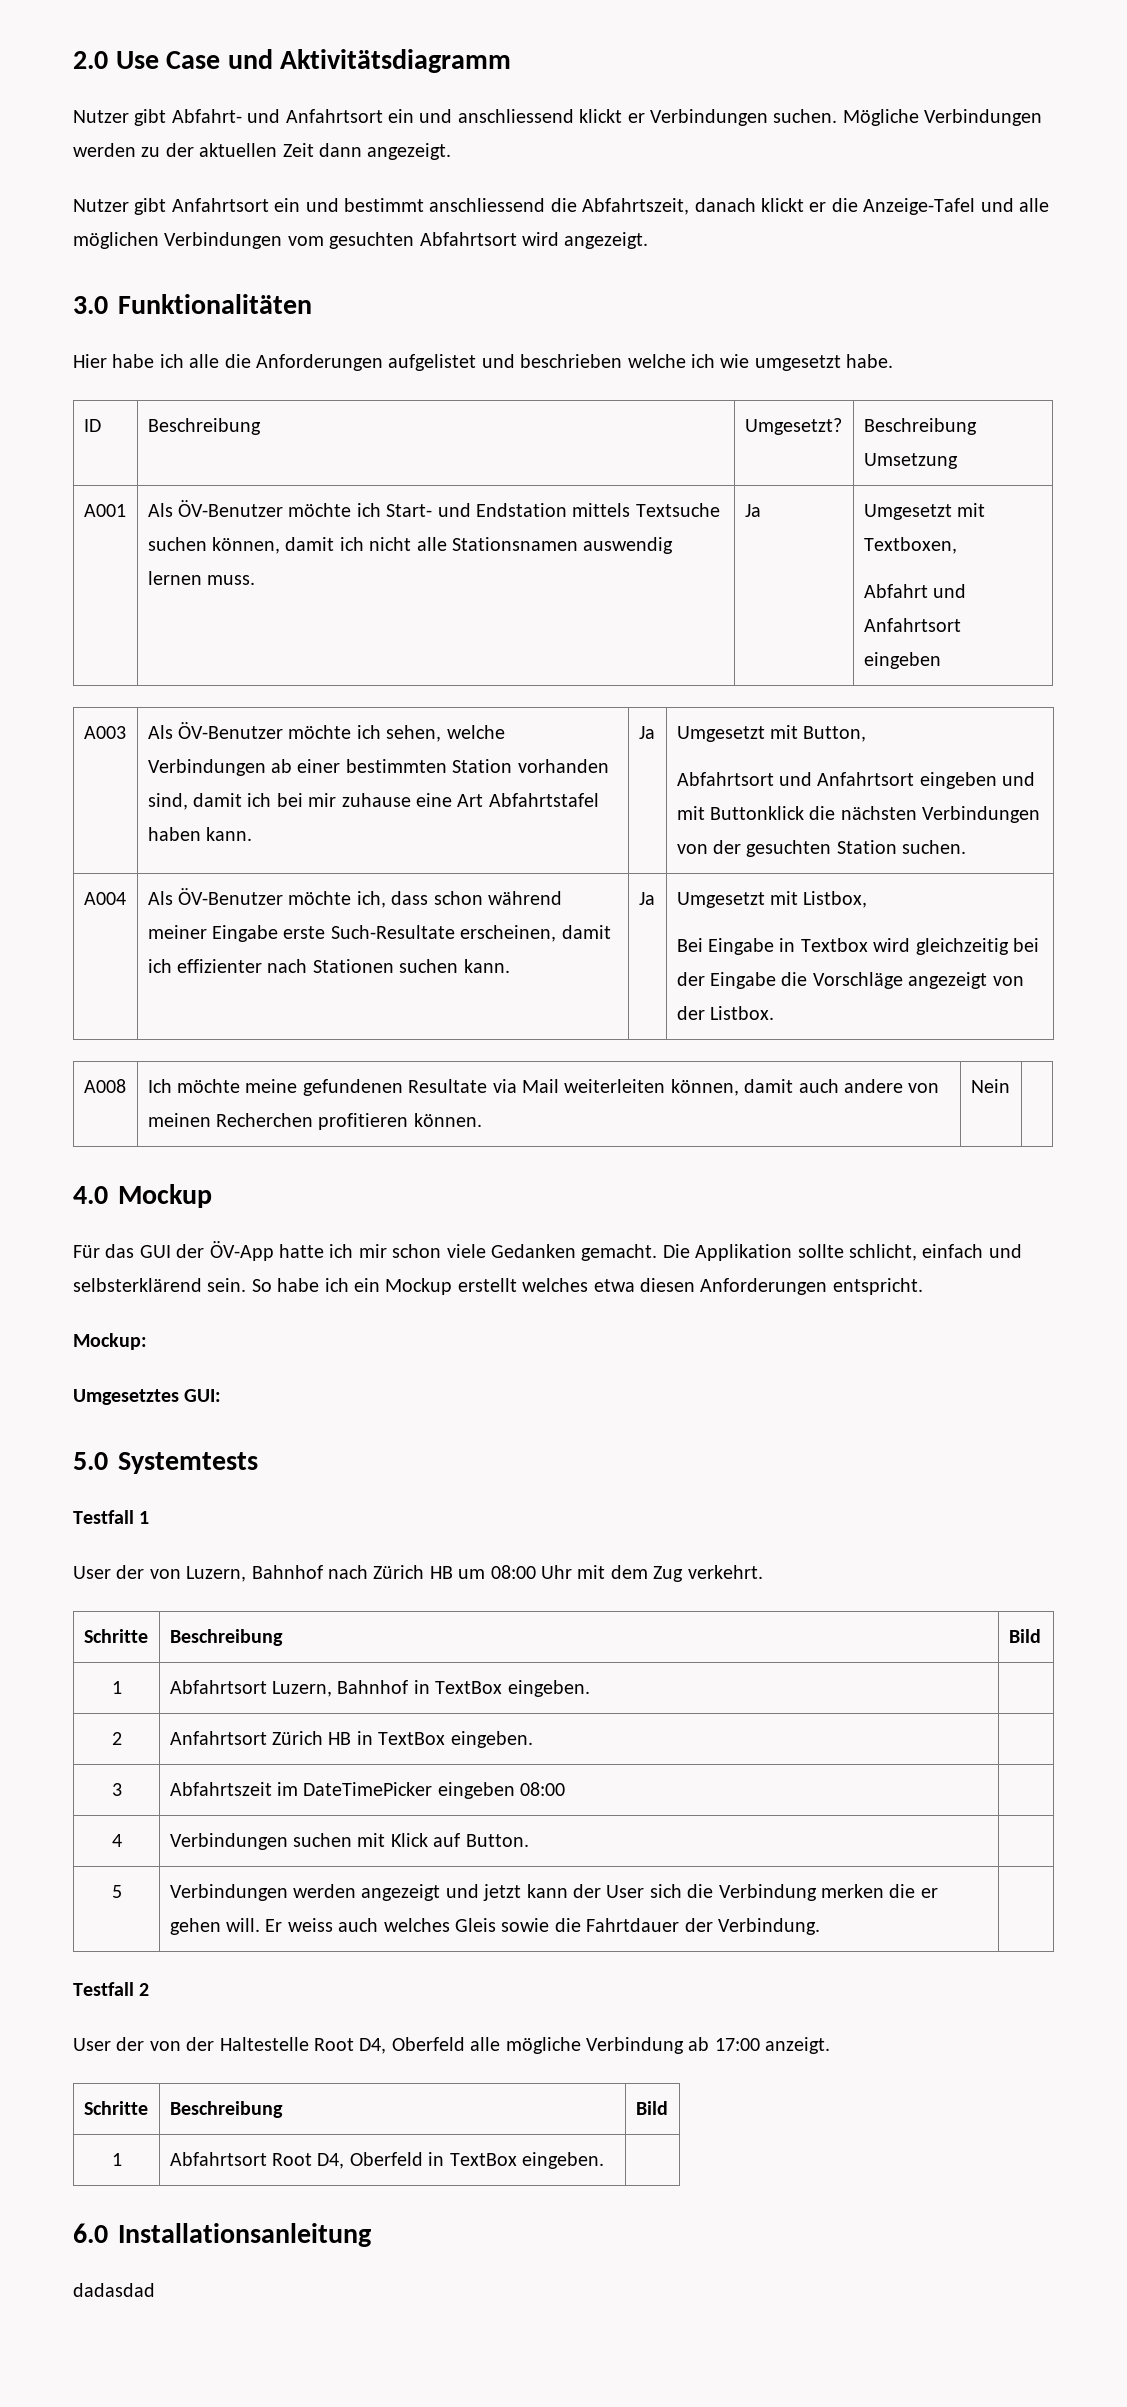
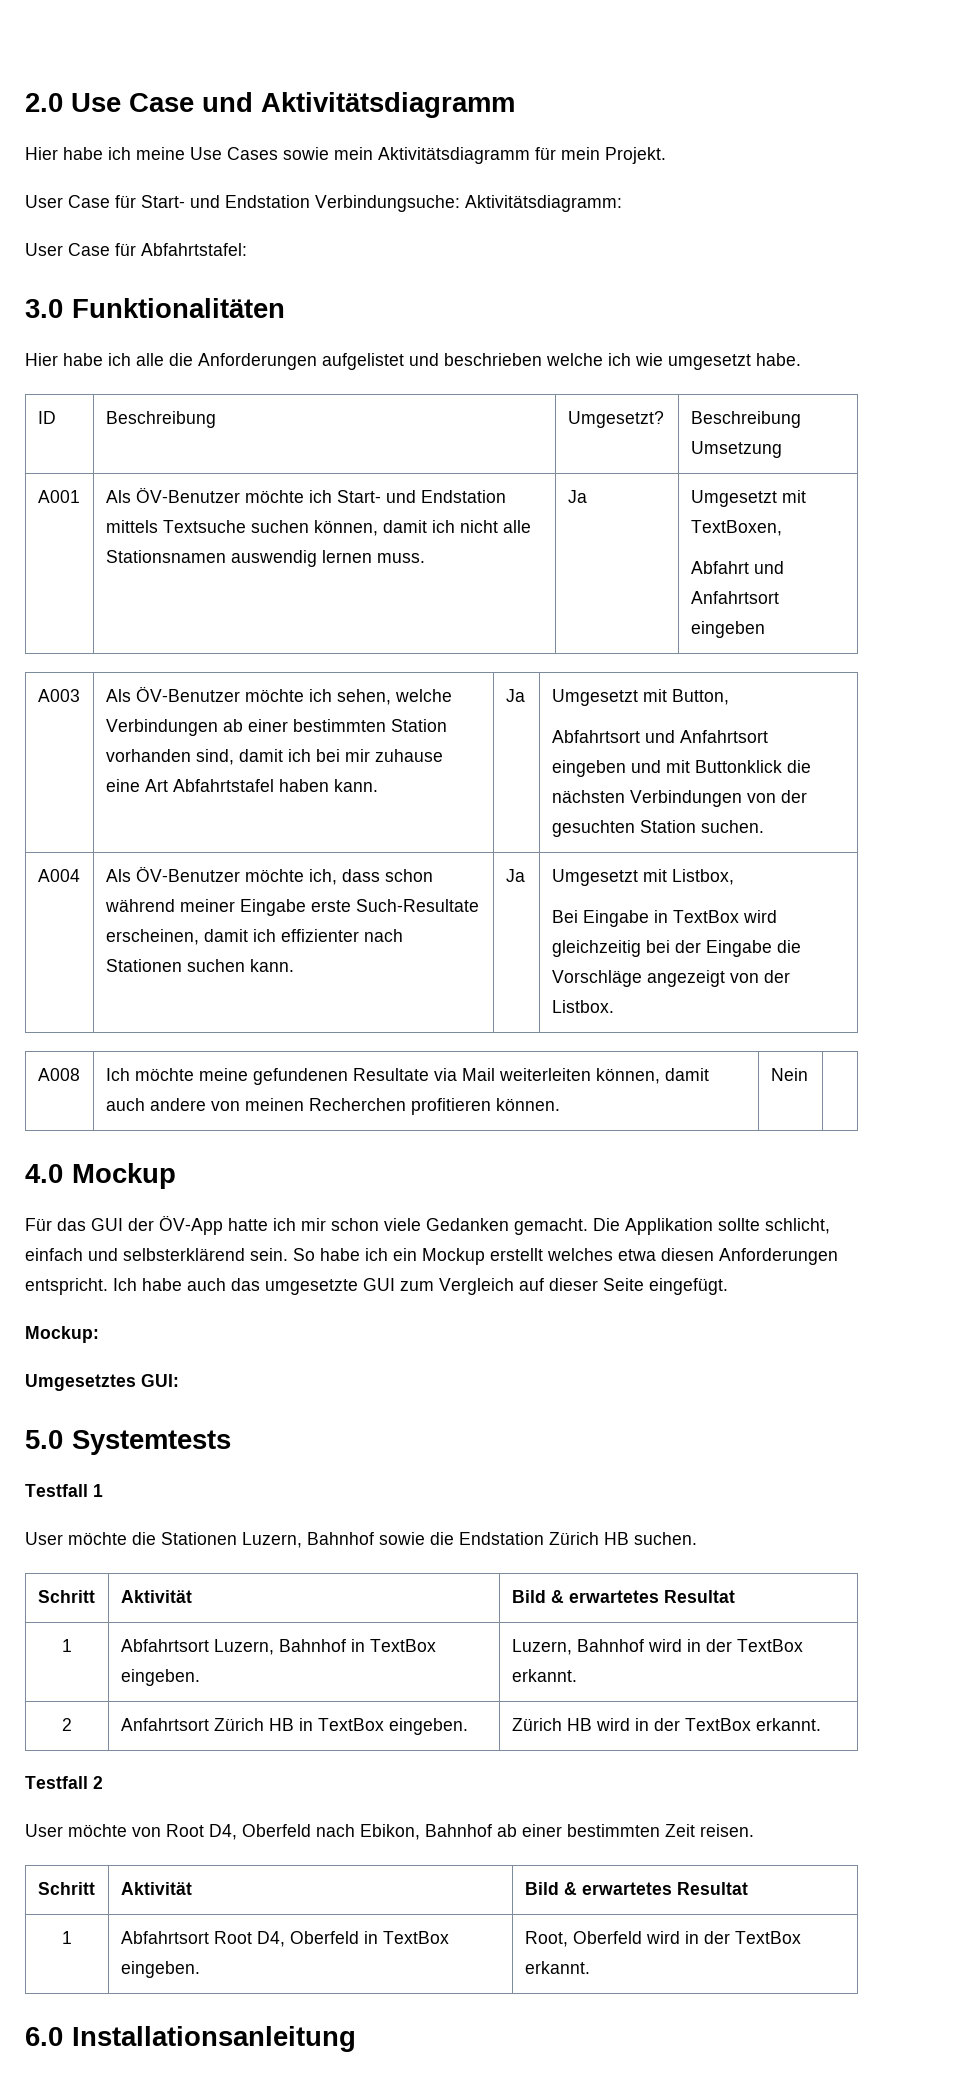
- Nutzer gibt Abfahrt- und Anfahrtsort ein und anschliessend klickt er Verbindungen suchen. Mögliche Verbindungen werden zu der aktuellen Zeit dann angezeigt.
- Nutzer gibt Anfahrtsort ein und bestimmt anschliessend die Abfahrtszeit, danach klickt er die Anzeige-Tafel und alle möglichen Verbindungen vom gesuchten Abfahrtsort wird angezeigt.
+ Hier habe ich meine Use Cases sowie mein Aktivitätsdiagramm für mein Projekt.
+ User Case für Start- und Endstation Verbindungsuche: Aktivitätsdiagramm:
+ User Case für Abfahrtstafel:
- A001 | Als ÖV-Benutzer möchte ich Start- und Endstation mittels Textsuche suchen können, damit ich nicht alle Stationsnamen auswendig lernen muss. | Ja | Umgesetzt mit Textboxen,
+ A001 | Als ÖV-Benutzer möchte ich Start- und Endstation mittels Textsuche suchen können, damit ich nicht alle Stationsnamen auswendig lernen muss. | Ja | Umgesetzt mit TextBoxen,
  A004 | Als ÖV-Benutzer möchte ich, dass schon während meiner Eingabe erste Such-Resultate erscheinen, damit ich effizienter nach Stationen suchen kann. | Ja | Umgesetzt mit Listbox,
- Bei Eingabe in Textbox wird gleichzeitig bei der Eingabe die Vorschläge angezeigt von der Listbox.
+ Bei Eingabe in TextBox wird gleichzeitig bei der Eingabe die Vorschläge angezeigt von der Listbox.
+ Ich habe auch das umgesetzte GUI zum Vergleich auf dieser Seite eingefügt.
- User der von Luzern, Bahnhof nach Zürich HB um 08:00 Uhr mit dem Zug verkehrt.
- Schritte | Beschreibung | Bild
+ User möchte die Stationen Luzern, Bahnhof sowie die Endstation Zürich HB suchen.
+ Schritt | Aktivität | Bild & erwartetes Resultat
- 1 | Abfahrtsort Luzern, Bahnhof in TextBox eingeben. |
+ 1 | Abfahrtsort Luzern, Bahnhof in TextBox eingeben. | Luzern, Bahnhof wird in der TextBox erkannt.
- 2 | Anfahrtsort Zürich HB in TextBox eingeben. |
- 3 | Abfahrtszeit im DateTimePicker eingeben 08:00 |
- 4 | Verbindungen suchen mit Klick auf Button. |
- 5 | Verbindungen werden angezeigt und jetzt kann der User sich die Verbindung merken die er gehen will. Er weiss auch welches Gleis sowie die Fahrtdauer der Verbindung. |
+ 2 | Anfahrtsort Zürich HB in TextBox eingeben. | Zürich HB wird in der TextBox erkannt.
  Testfall 2
- User der von der Haltestelle Root D4, Oberfeld alle mögliche Verbindung ab 17:00 anzeigt.
- Schritte | Beschreibung | Bild
+ User möchte von Root D4, Oberfeld nach Ebikon, Bahnhof ab einer bestimmten Zeit reisen.
+ Schritt | Aktivität | Bild & erwartetes Resultat
- 1 | Abfahrtsort Root D4, Oberfeld in TextBox eingeben. |
+ 1 | Abfahrtsort Root D4, Oberfeld in TextBox eingeben. | Root, Oberfeld wird in der TextBox erkannt.
- dadasdad

